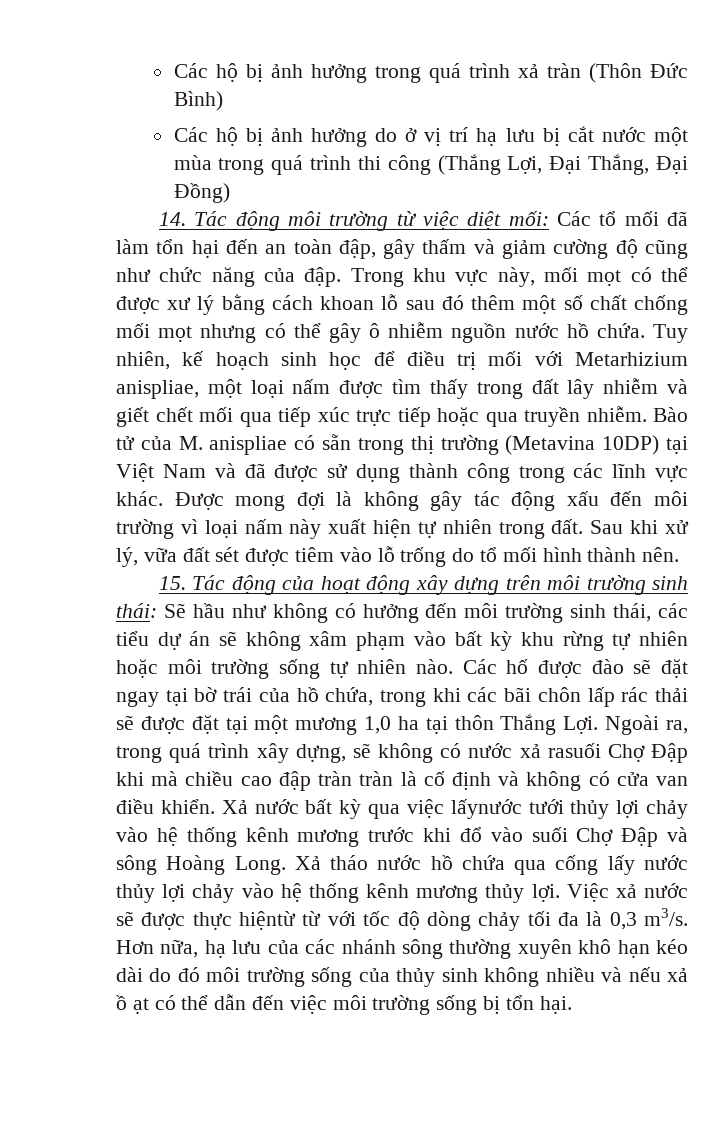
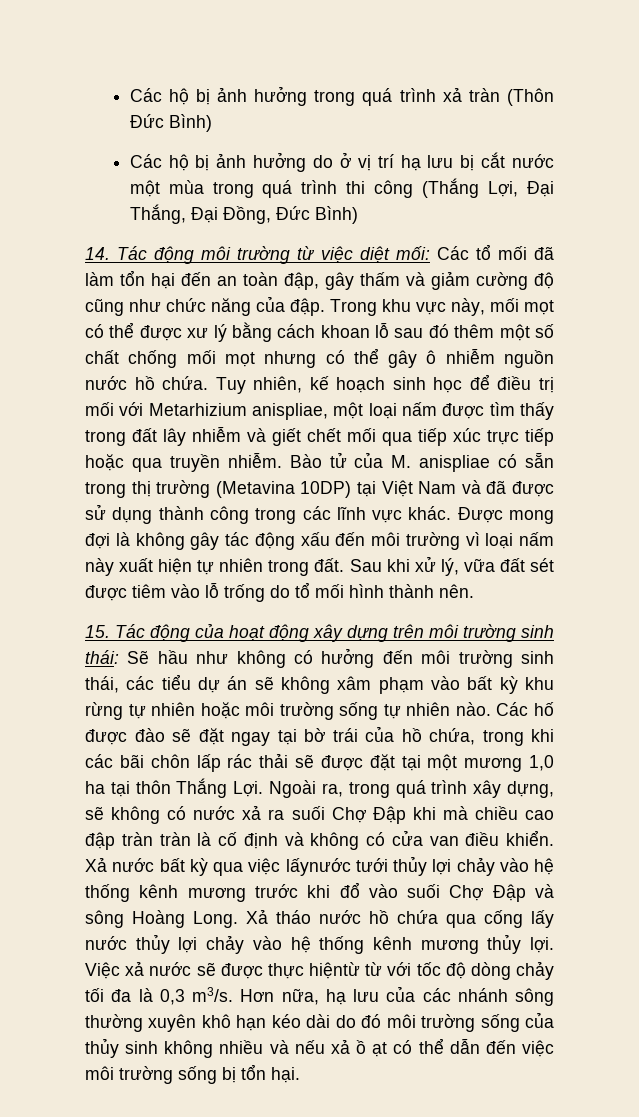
- Các hộ bị ảnh hưởng do ở vị trí hạ lưu bị cắt nước một mùa trong quá trình thi công (Thắng Lợi, Đại Thắng, Đại Đồng)
+ Các hộ bị ảnh hưởng do ở vị trí hạ lưu bị cắt nước một mùa trong quá trình thi công (Thắng Lợi, Đại Thắng, Đại Đồng, Đức Bình)
- Các hố được đào sẽ đặt ngay tại bờ trái của hồ chứa, trong khi các bãi chôn lấp rác thải sẽ được đặt tại một mương 1,0 ha tại thôn Thắng Lợi. Ngoài ra, trong quá trình xây dựng, sẽ không có nước xả rasuối Chợ Đập khi mà chiều cao đập tràn tràn là cố định và không có cửa van điều khiển.
+ Các hố được đào sẽ đặt ngay tại bờ trái của hồ chứa, trong khi các bãi chôn lấp rác thải sẽ được đặt tại một mương 1,0 ha tại thôn Thắng Lợi. Ngoài ra, trong quá trình xây dựng, sẽ không có nước xả ra suối Chợ Đập khi mà chiều cao đập tràn tràn là cố định và không có cửa van điều khiển.

